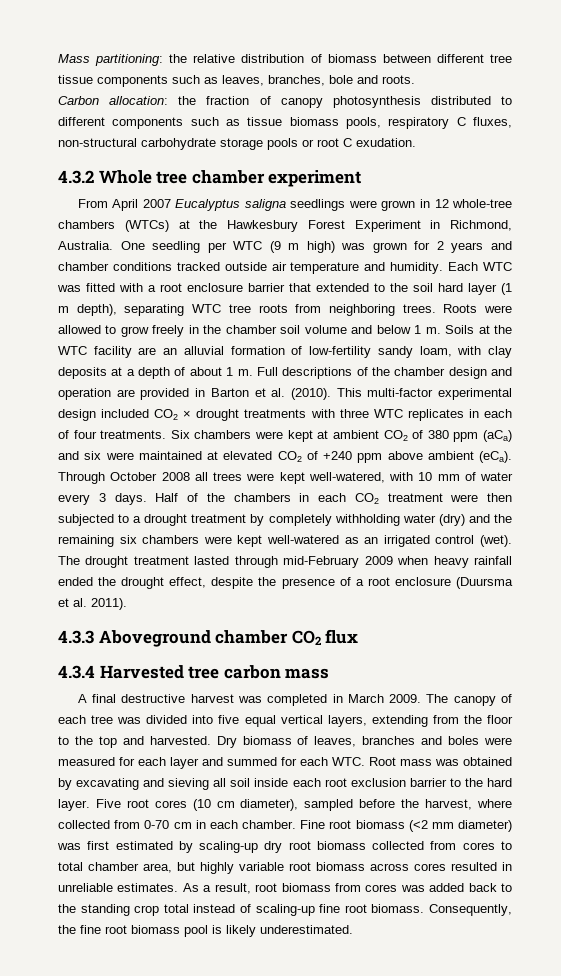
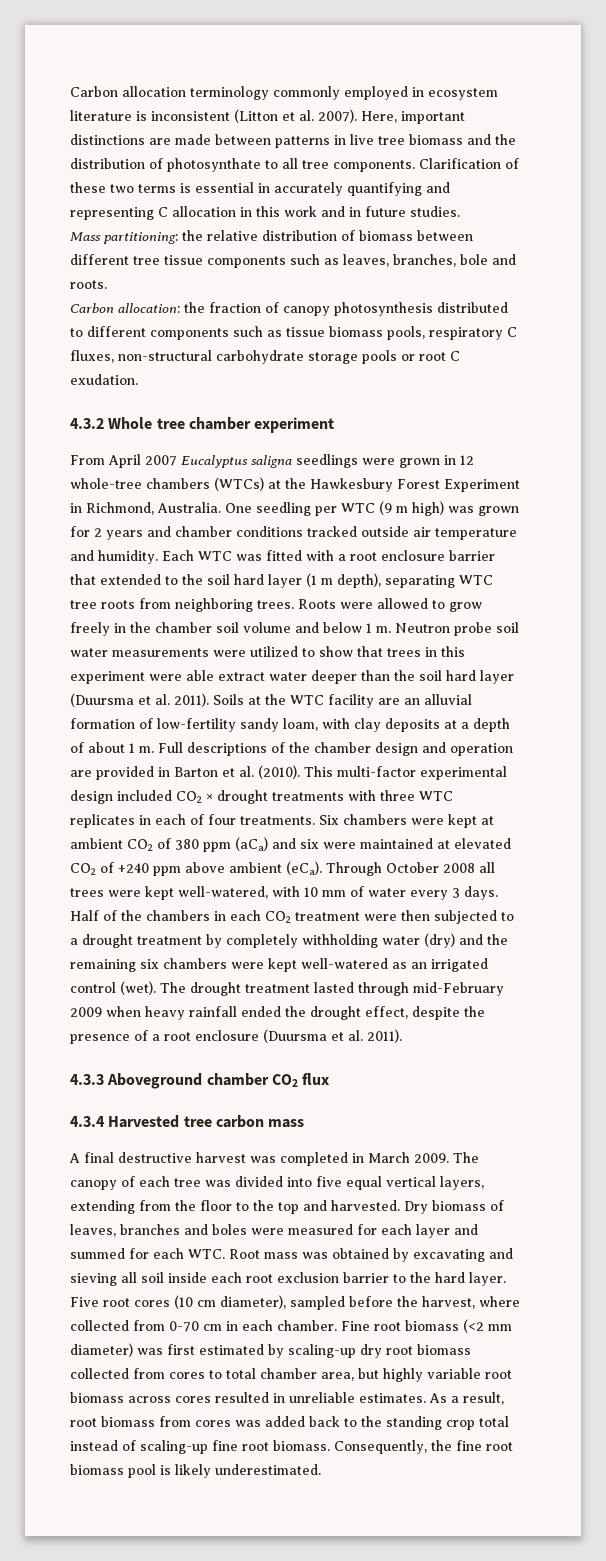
+ Carbon allocation terminology commonly employed in ecosystem literature is inconsistent (Litton et al. 2007). Here, important distinctions are made between patterns in live tree biomass and the distribution of photosynthate to all tree components. Clarification of these two terms is essential in accurately quantifying and representing C allocation in this work and in future studies.
+ Neutron probe soil water measurements were utilized to show that trees in this experiment were able extract water deeper than the soil hard layer (Duursma et al. 2011).

